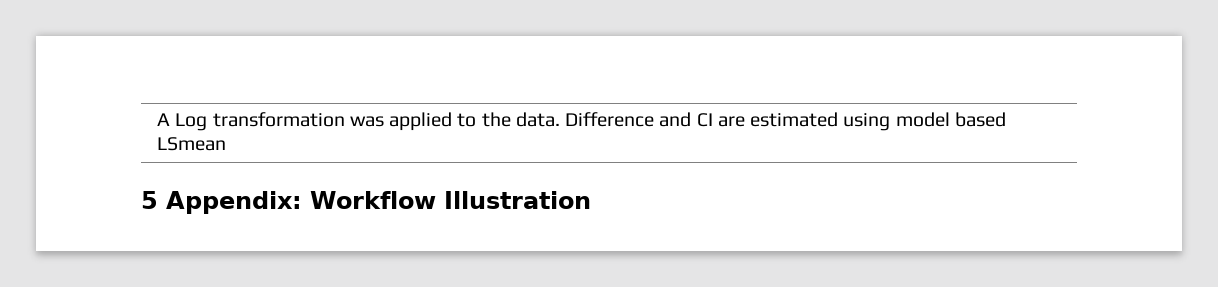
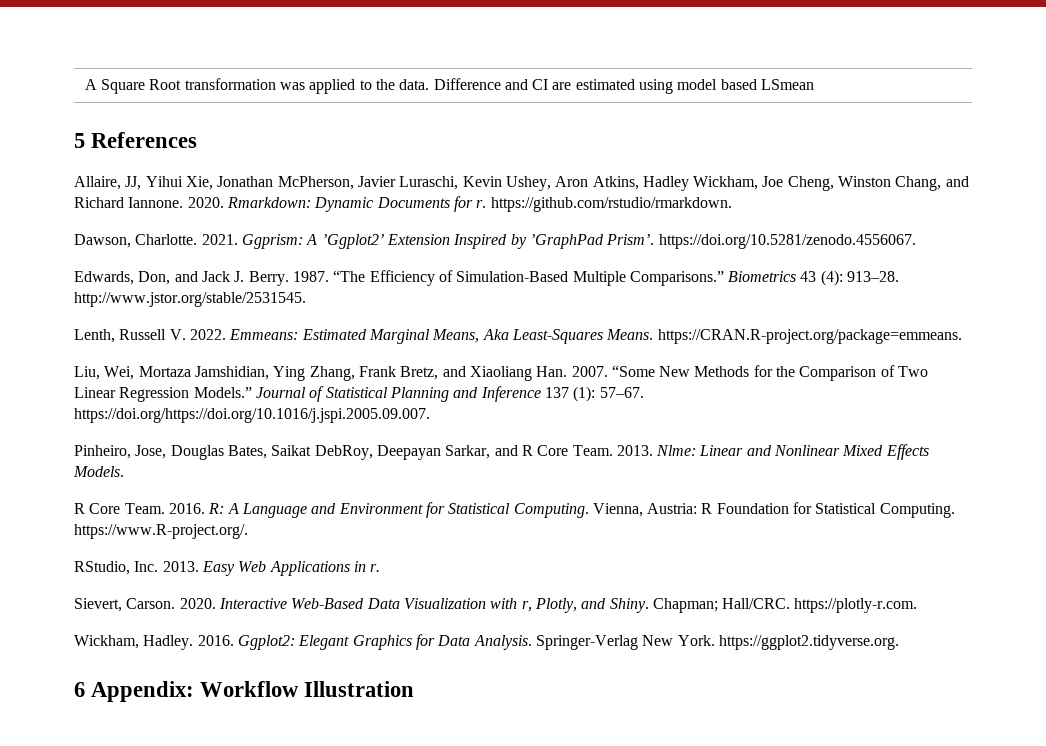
- A Log transformation was applied to the data. Difference and CI are estimated using model based LSmean
+ A Square Root transformation was applied to the data. Difference and CI are estimated using model based LSmean
- 5 Appendix: Workflow Illustration
+ 5 References
+ Allaire, JJ, Yihui Xie, Jonathan McPherson, Javier Luraschi, Kevin Ushey, Aron Atkins, Hadley Wickham, Joe Cheng, Winston Chang, and Richard Iannone. 2020. Rmarkdown: Dynamic Documents for r. https://github.com/rstudio/rmarkdown.
+ Dawson, Charlotte. 2021. Ggprism: A ’Ggplot2’ Extension Inspired by ’GraphPad Prism’. https://doi.org/10.5281/zenodo.4556067.
+ Edwards, Don, and Jack J. Berry. 1987. “The Efficiency of Simulation-Based Multiple Comparisons.” Biometrics 43 (4): 913–28. http://www.jstor.org/stable/2531545.
+ Lenth, Russell V. 2022. Emmeans: Estimated Marginal Means, Aka Least-Squares Means. https://CRAN.R-project.org/package=emmeans.
+ Liu, Wei, Mortaza Jamshidian, Ying Zhang, Frank Bretz, and Xiaoliang Han. 2007. “Some New Methods for the Comparison of Two Linear Regression Models.” Journal of Statistical Planning and Inference 137 (1): 57–67. https://doi.org/https://doi.org/10.1016/j.jspi.2005.09.007.
+ Pinheiro, Jose, Douglas Bates, Saikat DebRoy, Deepayan Sarkar, and R Core Team. 2013. Nlme: Linear and Nonlinear Mixed Effects Models.
+ R Core Team. 2016. R: A Language and Environment for Statistical Computing. Vienna, Austria: R Foundation for Statistical Computing. https://www.R-project.org/.
+ RStudio, Inc. 2013. Easy Web Applications in r.
+ Sievert, Carson. 2020. Interactive Web-Based Data Visualization with r, Plotly, and Shiny. Chapman; Hall/CRC. https://plotly-r.com.
+ Wickham, Hadley. 2016. Ggplot2: Elegant Graphics for Data Analysis. Springer-Verlag New York. https://ggplot2.tidyverse.org.
+ 6 Appendix: Workflow Illustration

